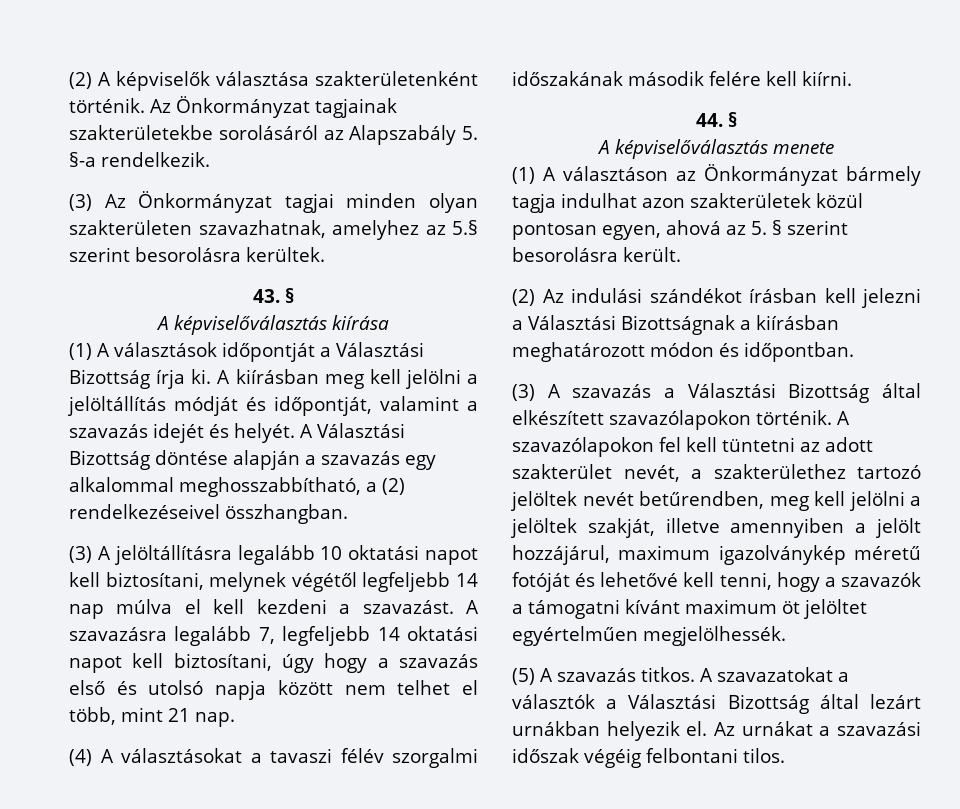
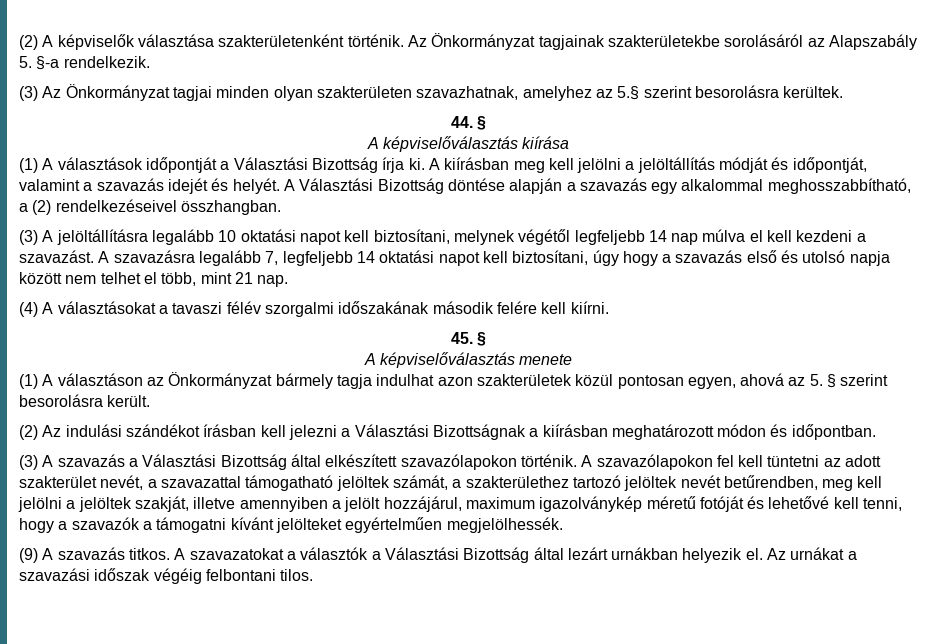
- 43. §
+ 44. §
- 44. §
+ 45. §
- A szavazólapokon fel kell tüntetni az adott szakterület nevét, a szakterülethez tartozó jelöltek nevét betűrendben, meg kell jelölni a jelöltek szakját, illetve amennyiben a jelölt hozzájárul, maximum igazolványkép méretű fotóját és lehetővé kell tenni, hogy a szavazók a támogatni kívánt maximum öt jelöltet egyértelműen megjelölhessék.
+ A szavazólapokon fel kell tüntetni az adott szakterület nevét, a szavazattal támogatható jelöltek számát, a szakterülethez tartozó jelöltek nevét betűrendben, meg kell jelölni a jelöltek szakját, illetve amennyiben a jelölt hozzájárul, maximum igazolványkép méretű fotóját és lehetővé kell tenni, hogy a szavazók a támogatni kívánt jelölteket egyértelműen megjelölhessék.
- (5) A szavazás titkos.
+ (9) A szavazás titkos.

